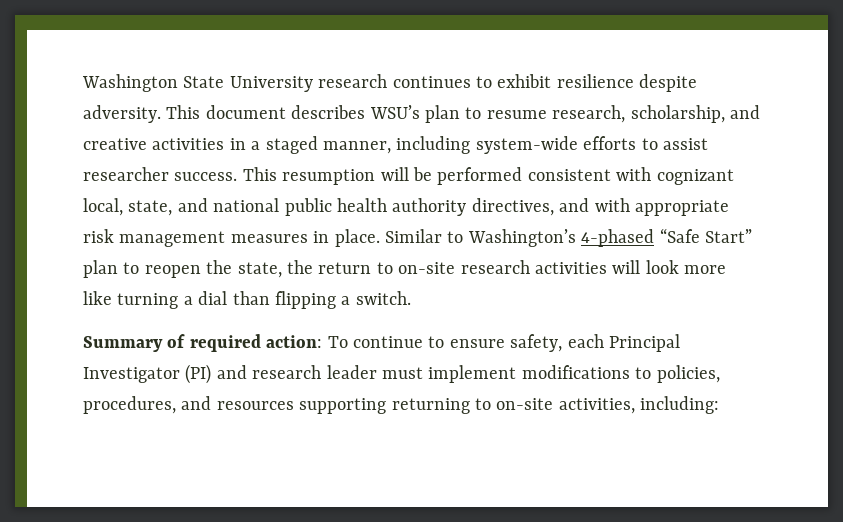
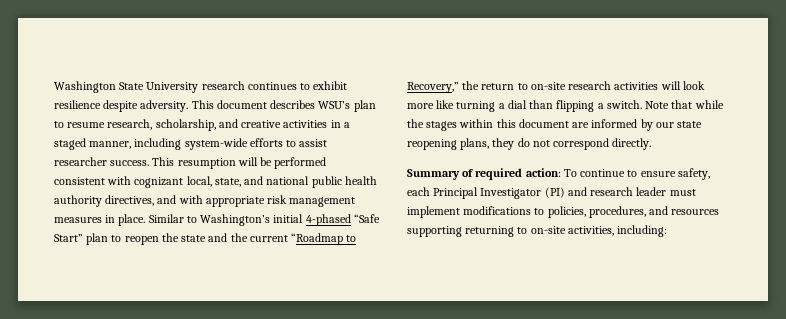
- Similar to Washington’s 4-phased “Safe Start” plan to reopen the state, the return to on-site research activities will look more like turning a dial than flipping a switch.
+ Similar to Washington’s initial 4-phased “Safe Start” plan to reopen the state and the current “Roadmap to Recovery,” the return to on-site research activities will look more like turning a dial than flipping a switch. Note that while the stages within this document are informed by our state reopening plans, they do not correspond directly.

